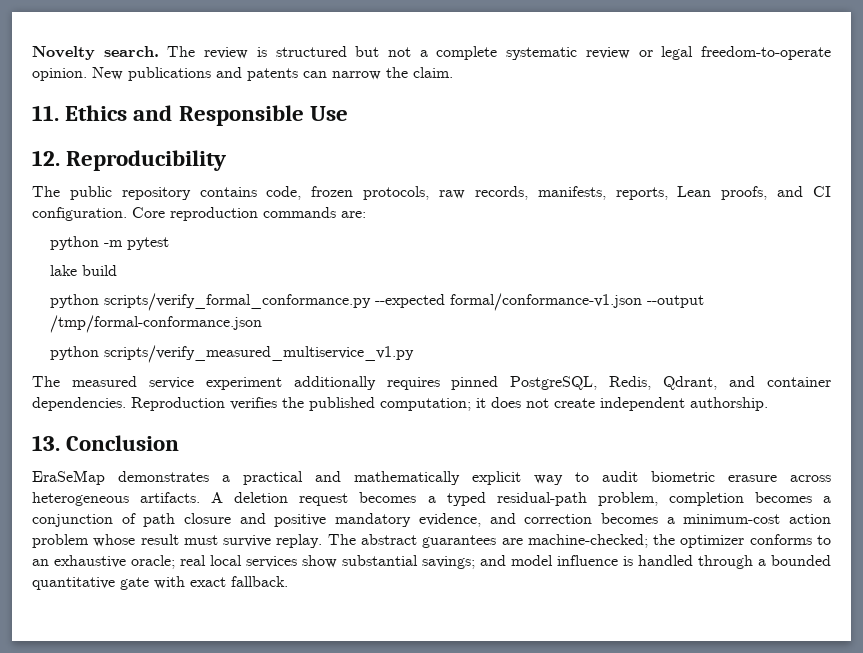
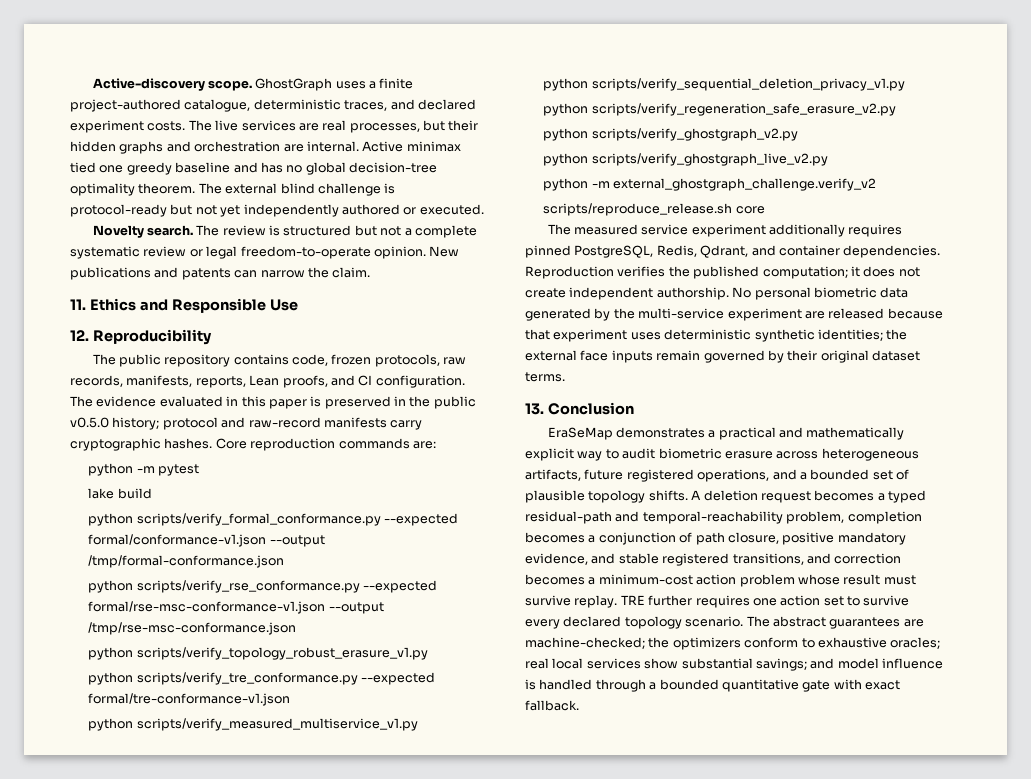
+ Active-discovery scope. GhostGraph uses a finite project-authored catalogue, deterministic traces, and declared experiment costs. The live services are real processes, but their hidden graphs and orchestration are internal. Active minimax tied one greedy baseline and has no global decision-tree optimality theorem. The external blind challenge is protocol-ready but not yet independently authored or executed.
+ The evidence evaluated in this paper is preserved in the public v0.5.0 history; protocol and raw-record manifests carry cryptographic hashes.
+ python scripts/verify_rse_conformance.py --expected formal/rse-msc-conformance-v1.json --output /tmp/rse-msc-conformance.json
+ python scripts/verify_topology_robust_erasure_v1.py
+ python scripts/verify_tre_conformance.py --expected formal/tre-conformance-v1.json
  python scripts/verify_measured_multiservice_v1.py
+ python scripts/verify_sequential_deletion_privacy_v1.py
+ python scripts/verify_regeneration_safe_erasure_v2.py
+ python scripts/verify_ghostgraph_v2.py
+ python scripts/verify_ghostgraph_live_v2.py
+ python -m external_ghostgraph_challenge.verify_v2
+ scripts/reproduce_release.sh core
+ No personal biometric data generated by the multi-service experiment are released because that experiment uses deterministic synthetic identities; the external face inputs remain governed by their original dataset terms.
- EraSeMap demonstrates a practical and mathematically explicit way to audit biometric erasure across heterogeneous artifacts.
+ EraSeMap demonstrates a practical and mathematically explicit way to audit biometric erasure across heterogeneous artifacts, future registered operations, and a bounded set of plausible topology shifts.
- A deletion request becomes a typed residual-path problem, completion becomes a conjunction of path closure and positive mandatory evidence, and correction becomes a minimum-cost action problem whose result must survive replay.
+ A deletion request becomes a typed residual-path and temporal-reachability problem, completion becomes a conjunction of path closure, positive mandatory evidence, and stable registered transitions, and correction becomes a minimum-cost action problem whose result must survive replay.
+ TRE further requires one action set to survive every declared topology scenario.
- The abstract guarantees are machine-checked; the optimizer conforms to an exhaustive oracle; real local services show substantial savings; and model influence is handled through a bounded quantitative gate with exact fallback.
+ The abstract guarantees are machine-checked; the optimizers conform to exhaustive oracles; real local services show substantial savings; and model influence is handled through a bounded quantitative gate with exact fallback.

